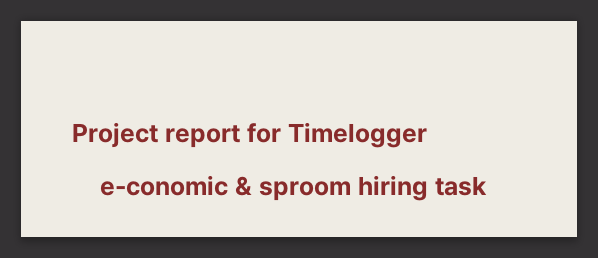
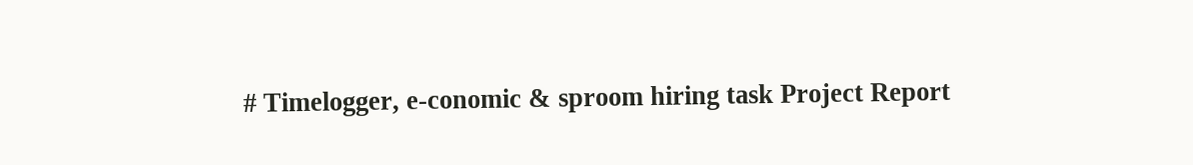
- Project report for Timelogger
- e-conomic & sproom hiring task
+ # Timelogger, e-conomic & sproom hiring task Project Report

